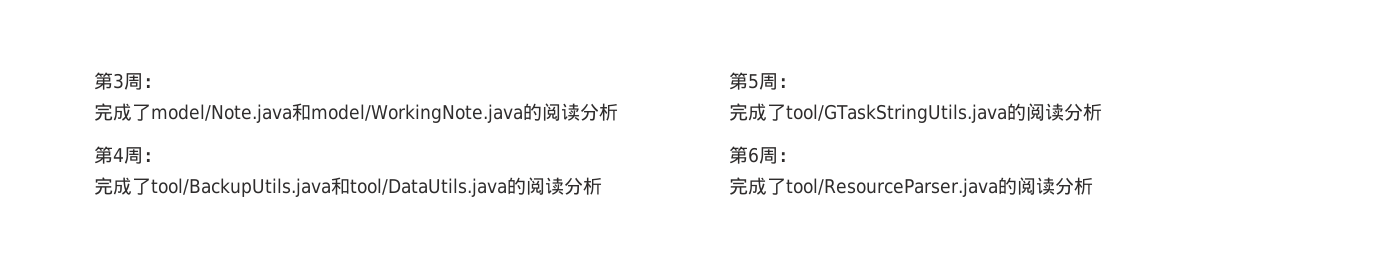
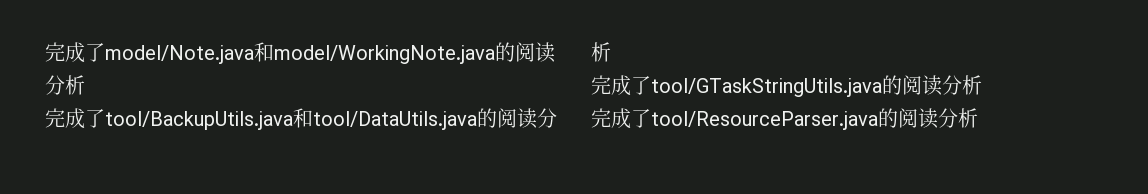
- 第3周：
- 第4周：
- 第5周：
- 第6周：

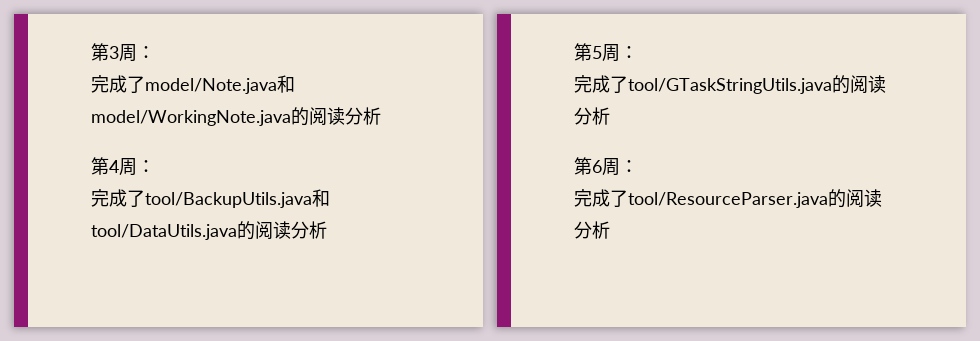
+ 第3周：
+ 第4周：
+ 第5周：
+ 第6周：

